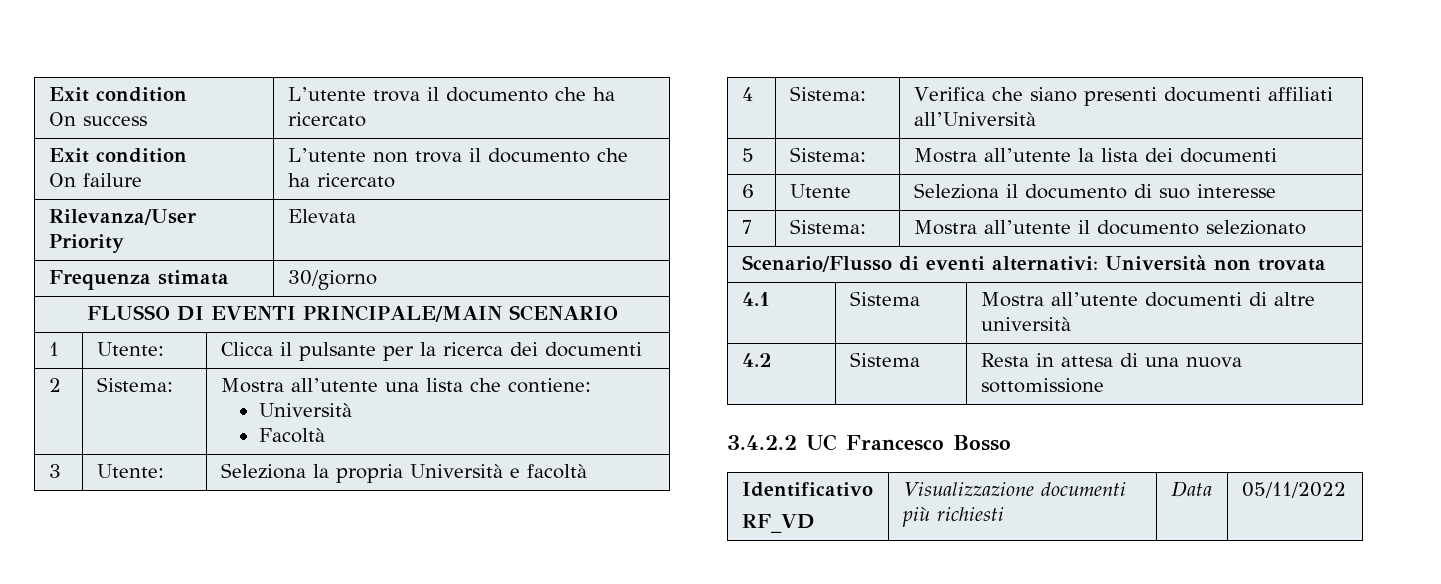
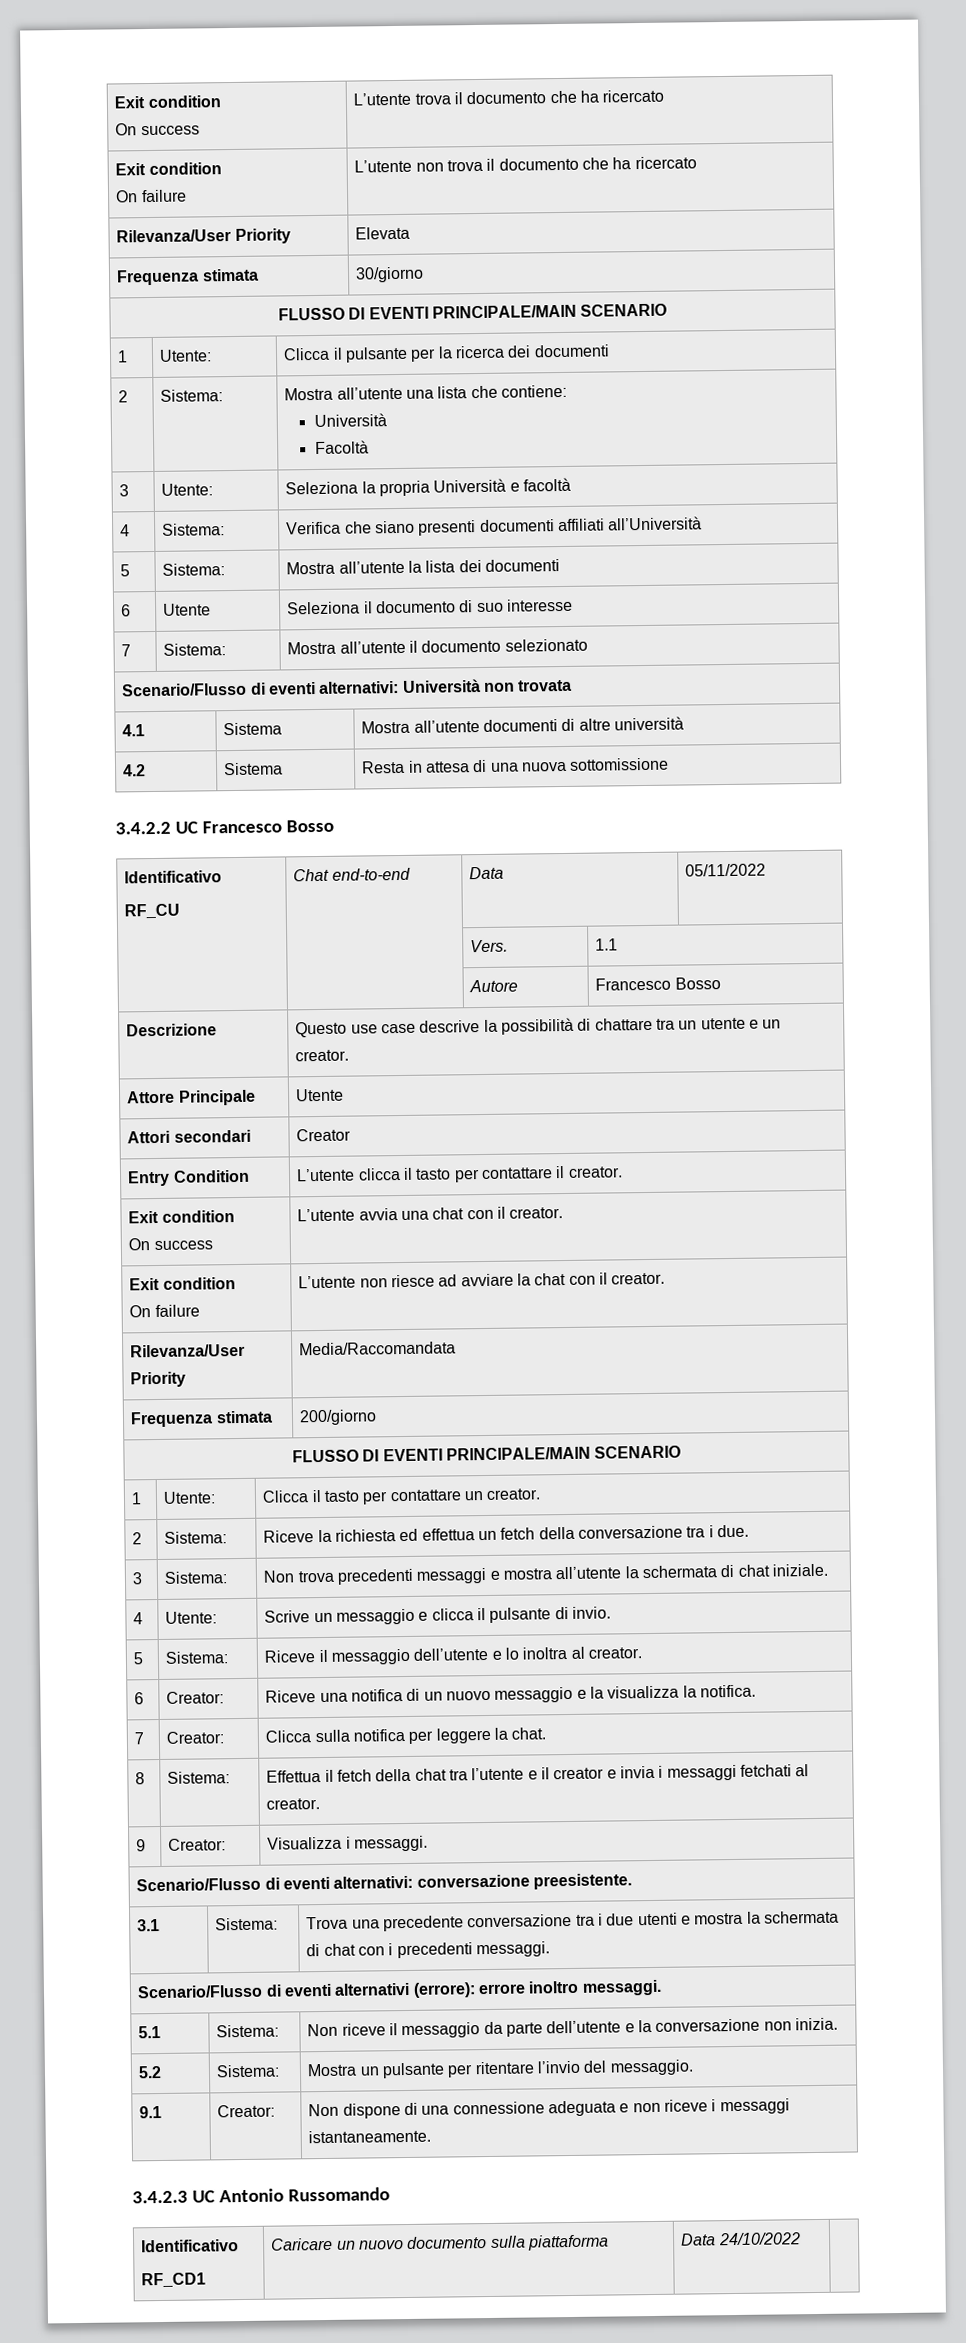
  3.4.2.2 UC Francesco Bosso
  Identificativo
- RF_VD | Visualizzazione documenti più richiesti | Data | 05/11/2022
+ RF_CU | Chat end-to-end | Data | 05/11/2022
+ | | Vers. | 1.1
+ | | Autore | Francesco Bosso
+ Descrizione | Questo use case descrive la possibilità di chattare tra un utente e un creator.
+ Attore Principale | Utente
+ Attori secondari | Creator
+ Entry Condition | L’utente clicca il tasto per contattare il creator.
+ Exit condition
+ On success | L’utente avvia una chat con il creator.
+ Exit condition
+ On failure | L’utente non riesce ad avviare la chat con il creator.
+ Rilevanza/User Priority | Media/Raccomandata
+ Frequenza stimata | 200/giorno
+ FLUSSO DI EVENTI PRINCIPALE/MAIN SCENARIO
+ 1 | Utente: | Clicca il tasto per contattare un creator.
+ 2 | Sistema: | Riceve la richiesta ed effettua un fetch della conversazione tra i due.
+ 3 | Sistema: | Non trova precedenti messaggi e mostra all’utente la schermata di chat iniziale.
+ 4 | Utente: | Scrive un messaggio e clicca il pulsante di invio.
+ 5 | Sistema: | Riceve il messaggio dell’utente e lo inoltra al creator.
+ 6 | Creator: | Riceve una notifica di un nuovo messaggio e la visualizza la notifica.
+ 7 | Creator: | Clicca sulla notifica per leggere la chat.
+ 8 | Sistema: | Effettua il fetch della chat tra l’utente e il creator e invia i messaggi fetchati al creator.
+ 9 | Creator: | Visualizza i messaggi.
+ Scenario/Flusso di eventi alternativi: conversazione preesistente.
+ 3.1 | Sistema: | Trova una precedente conversazione tra i due utenti e mostra la schermata di chat con i precedenti messaggi.
+ Scenario/Flusso di eventi alternativi (errore): errore inoltro messaggi.
+ 5.1 | Sistema: | Non riceve il messaggio da parte dell’utente e la conversazione non inizia.
+ 5.2 | Sistema: | Mostra un pulsante per ritentare l’invio del messaggio.
+ 9.1 | Creator: | Non dispone di una connessione adeguata e non riceve i messaggi istantaneamente.
+ 3.4.2.3 UC Antonio Russomando
+ Identificativo
+ RF_CD1 | Caricare un nuovo documento sulla piattaforma | Data 24/10/2022 |

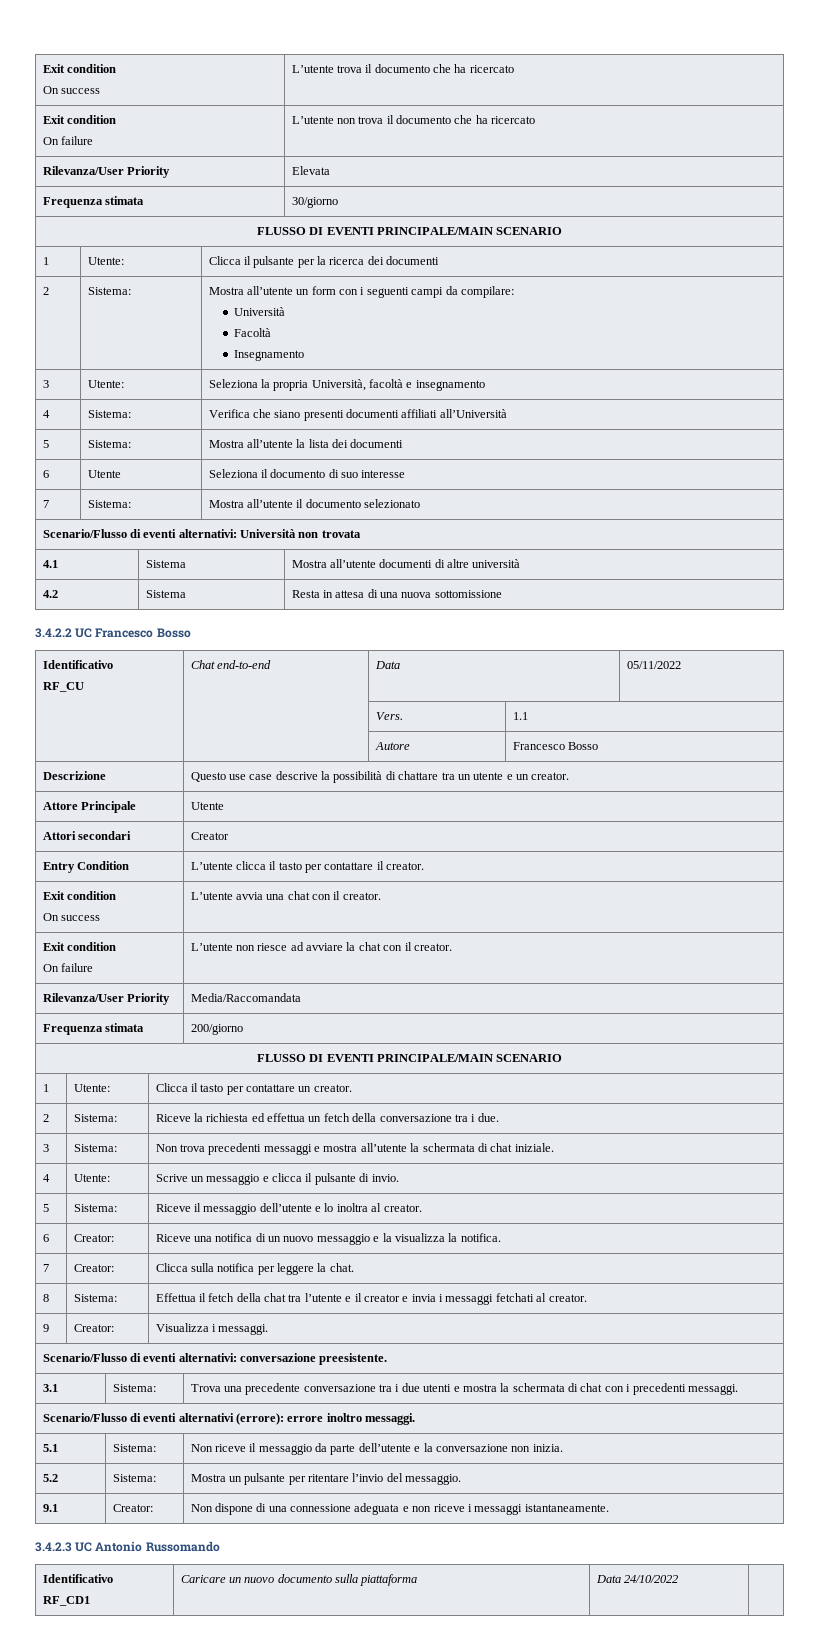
- 2 | Sistema: | Mostra all’utente una lista che contiene:
+ 2 | Sistema: | Mostra all’utente un form con i seguenti campi da compilare:
  Università
  Facoltà
+ Insegnamento
- 3 | Utente: | Seleziona la propria Università e facoltà
+ 3 | Utente: | Seleziona la propria Università, facoltà e insegnamento

